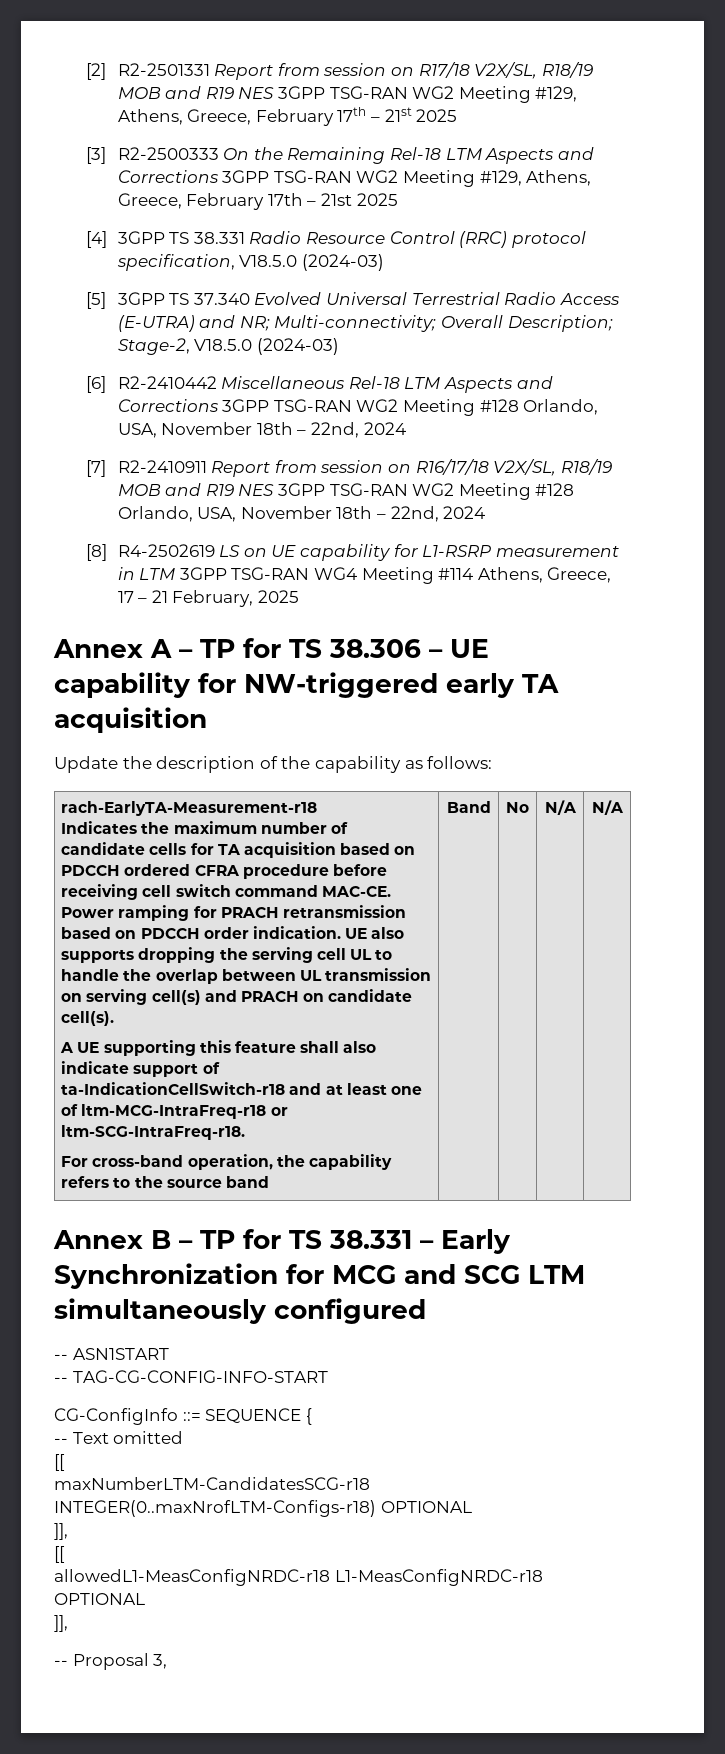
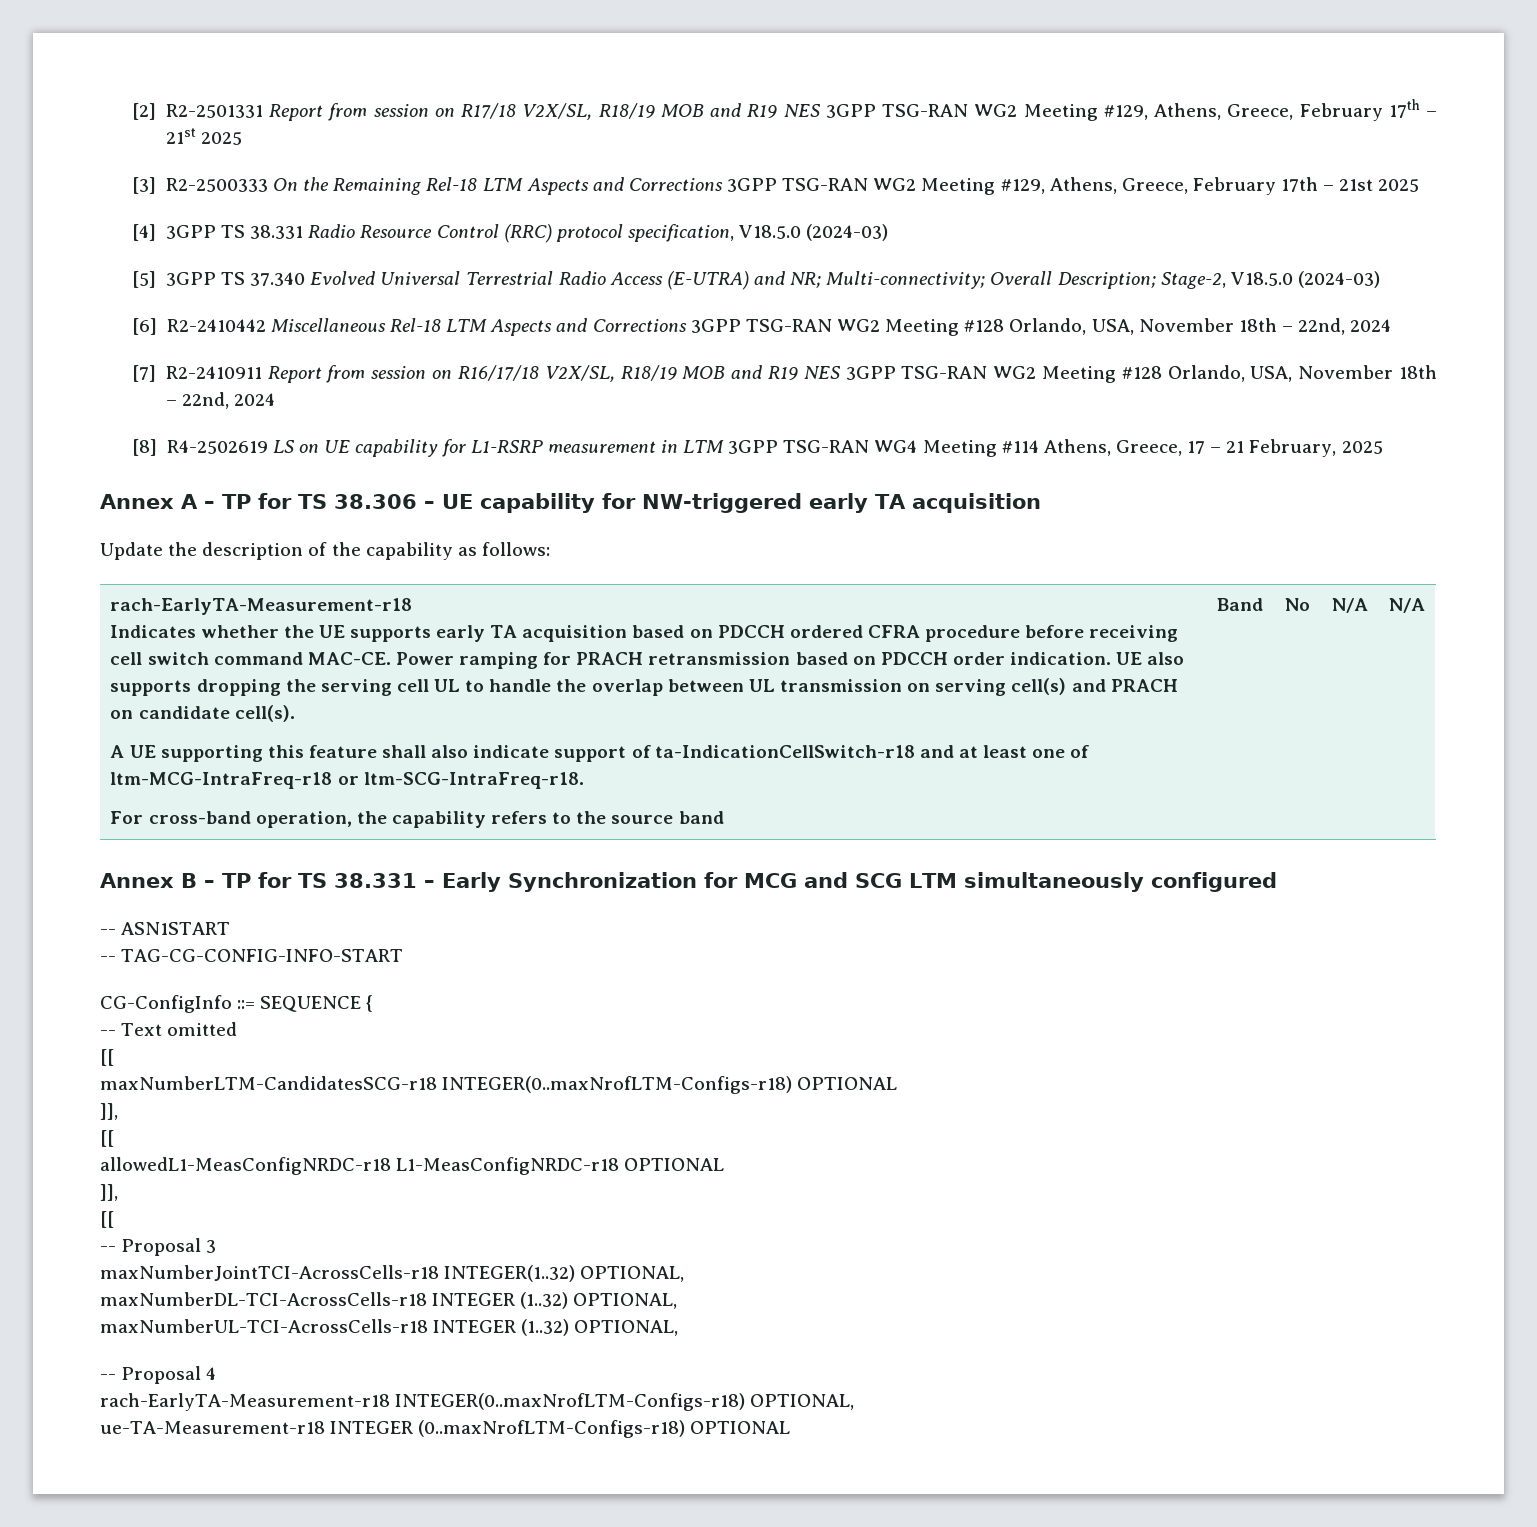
- Indicates the maximum number of candidate cells for TA acquisition based on PDCCH ordered CFRA procedure before receiving cell switch command MAC-CE.
+ Indicates whether the UE supports early TA acquisition based on PDCCH ordered CFRA procedure before receiving cell switch command MAC-CE.
  allowedL1-MeasConfigNRDC-r18 L1-MeasConfigNRDC-r18 OPTIONAL
  ]],
- -- Proposal 3,
+ [[
+ -- Proposal 3
+ maxNumberJointTCI-AcrossCells-r18 INTEGER(1..32) OPTIONAL,
+ maxNumberDL-TCI-AcrossCells-r18 INTEGER (1..32) OPTIONAL,
+ maxNumberUL-TCI-AcrossCells-r18 INTEGER (1..32) OPTIONAL,
+ -- Proposal 4
+ rach-EarlyTA-Measurement-r18 INTEGER(0..maxNrofLTM-Configs-r18) OPTIONAL,
+ ue-TA-Measurement-r18 INTEGER (0..maxNrofLTM-Configs-r18) OPTIONAL

